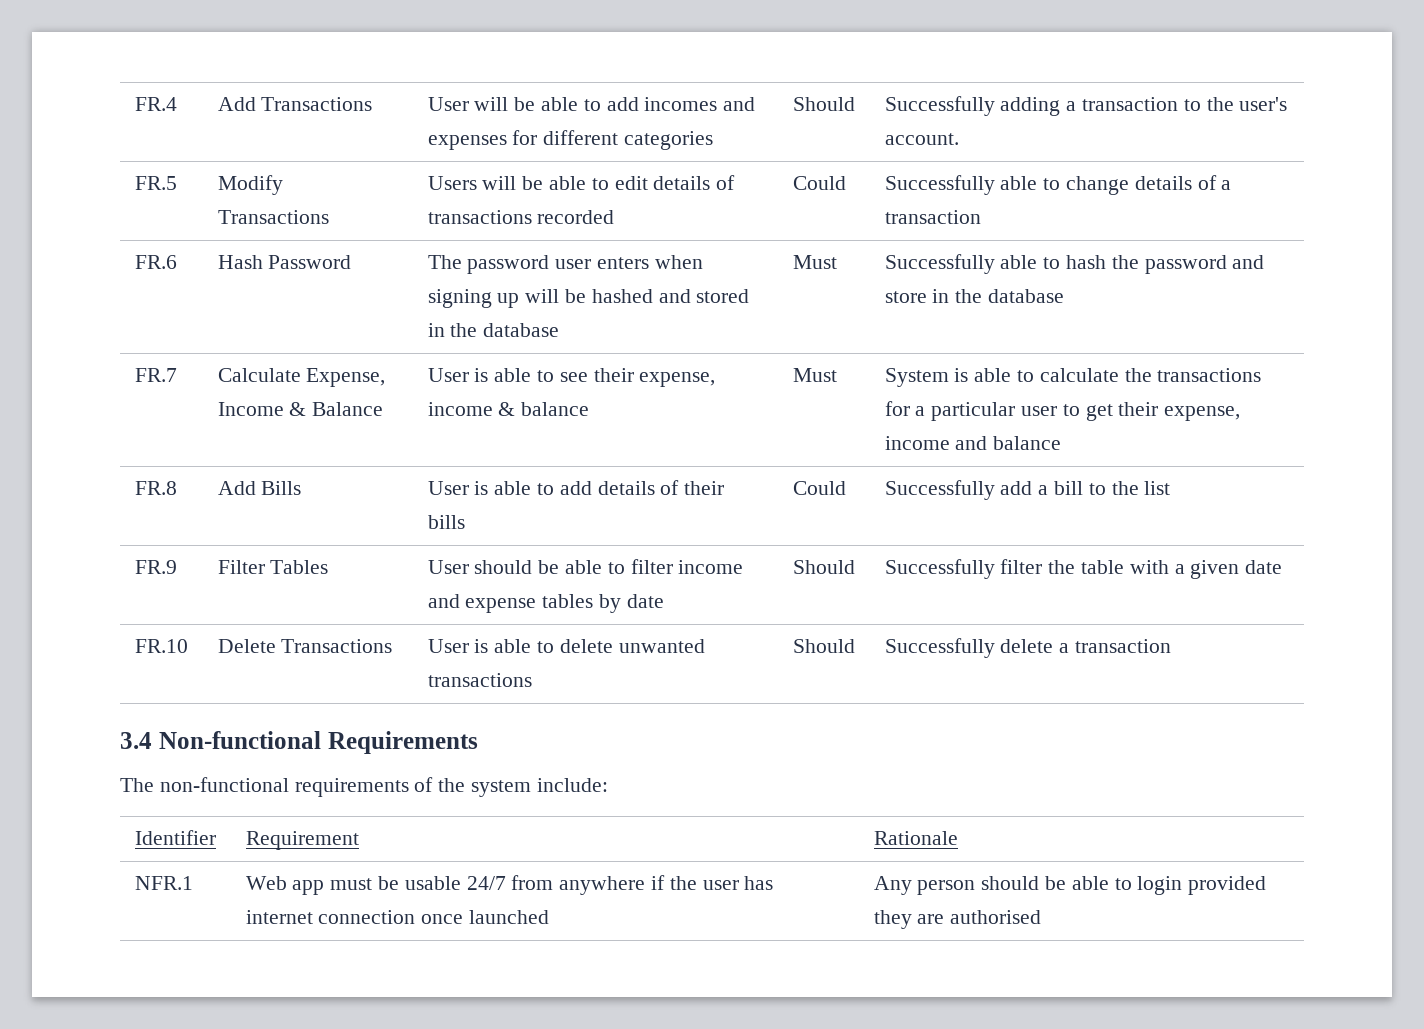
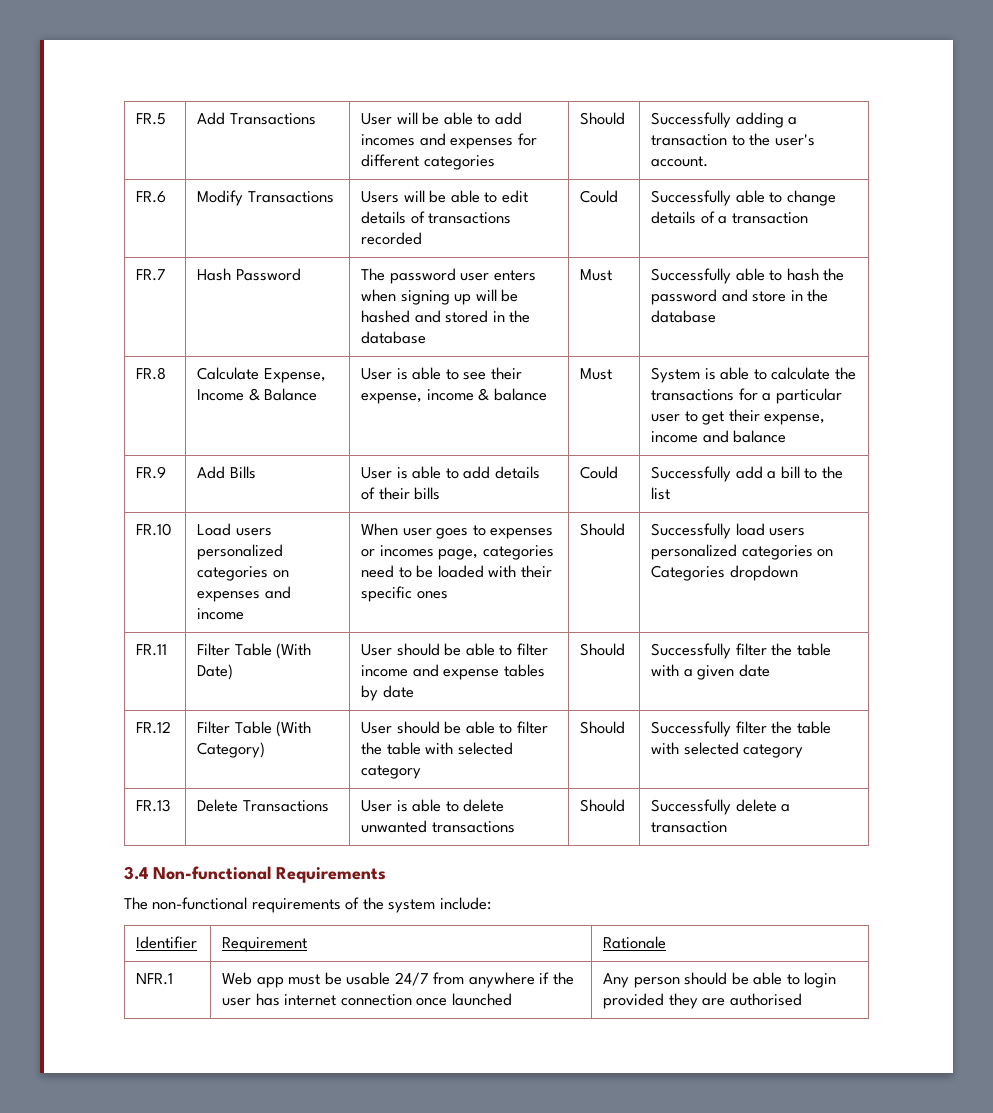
- FR.4 | Add Transactions | User will be able to add incomes and expenses for different categories | Should | Successfully adding a transaction to the user's account.
+ FR.5 | Add Transactions | User will be able to add incomes and expenses for different categories | Should | Successfully adding a transaction to the user's account.
- FR.5 | Modify Transactions | Users will be able to edit details of transactions recorded | Could | Successfully able to change details of a transaction
+ FR.6 | Modify Transactions | Users will be able to edit details of transactions recorded | Could | Successfully able to change details of a transaction
- FR.6 | Hash Password | The password user enters when signing up will be hashed and stored in the database | Must | Successfully able to hash the password and store in the database
+ FR.7 | Hash Password | The password user enters when signing up will be hashed and stored in the database | Must | Successfully able to hash the password and store in the database
- FR.7 | Calculate Expense, Income & Balance | User is able to see their expense, income & balance | Must | System is able to calculate the transactions for a particular user to get their expense, income and balance
+ FR.8 | Calculate Expense, Income & Balance | User is able to see their expense, income & balance | Must | System is able to calculate the transactions for a particular user to get their expense, income and balance
- FR.8 | Add Bills | User is able to add details of their bills | Could | Successfully add a bill to the list
+ FR.9 | Add Bills | User is able to add details of their bills | Could | Successfully add a bill to the list
- FR.9 | Filter Tables | User should be able to filter income and expense tables by date | Should | Successfully filter the table with a given date
+ FR.10 | Load users personalized categories on expenses and income | When user goes to expenses or incomes page, categories need to be loaded with their specific ones | Should | Successfully load users personalized categories on Categories dropdown
+ FR.11 | Filter Table (With Date) | User should be able to filter income and expense tables by date | Should | Successfully filter the table with a given date
- FR.10 | Delete Transactions | User is able to delete unwanted transactions | Should | Successfully delete a transaction
+ FR.12 | Filter Table (With Category) | User should be able to filter the table with selected category | Should | Successfully filter the table with selected category
+ FR.13 | Delete Transactions | User is able to delete unwanted transactions | Should | Successfully delete a transaction

